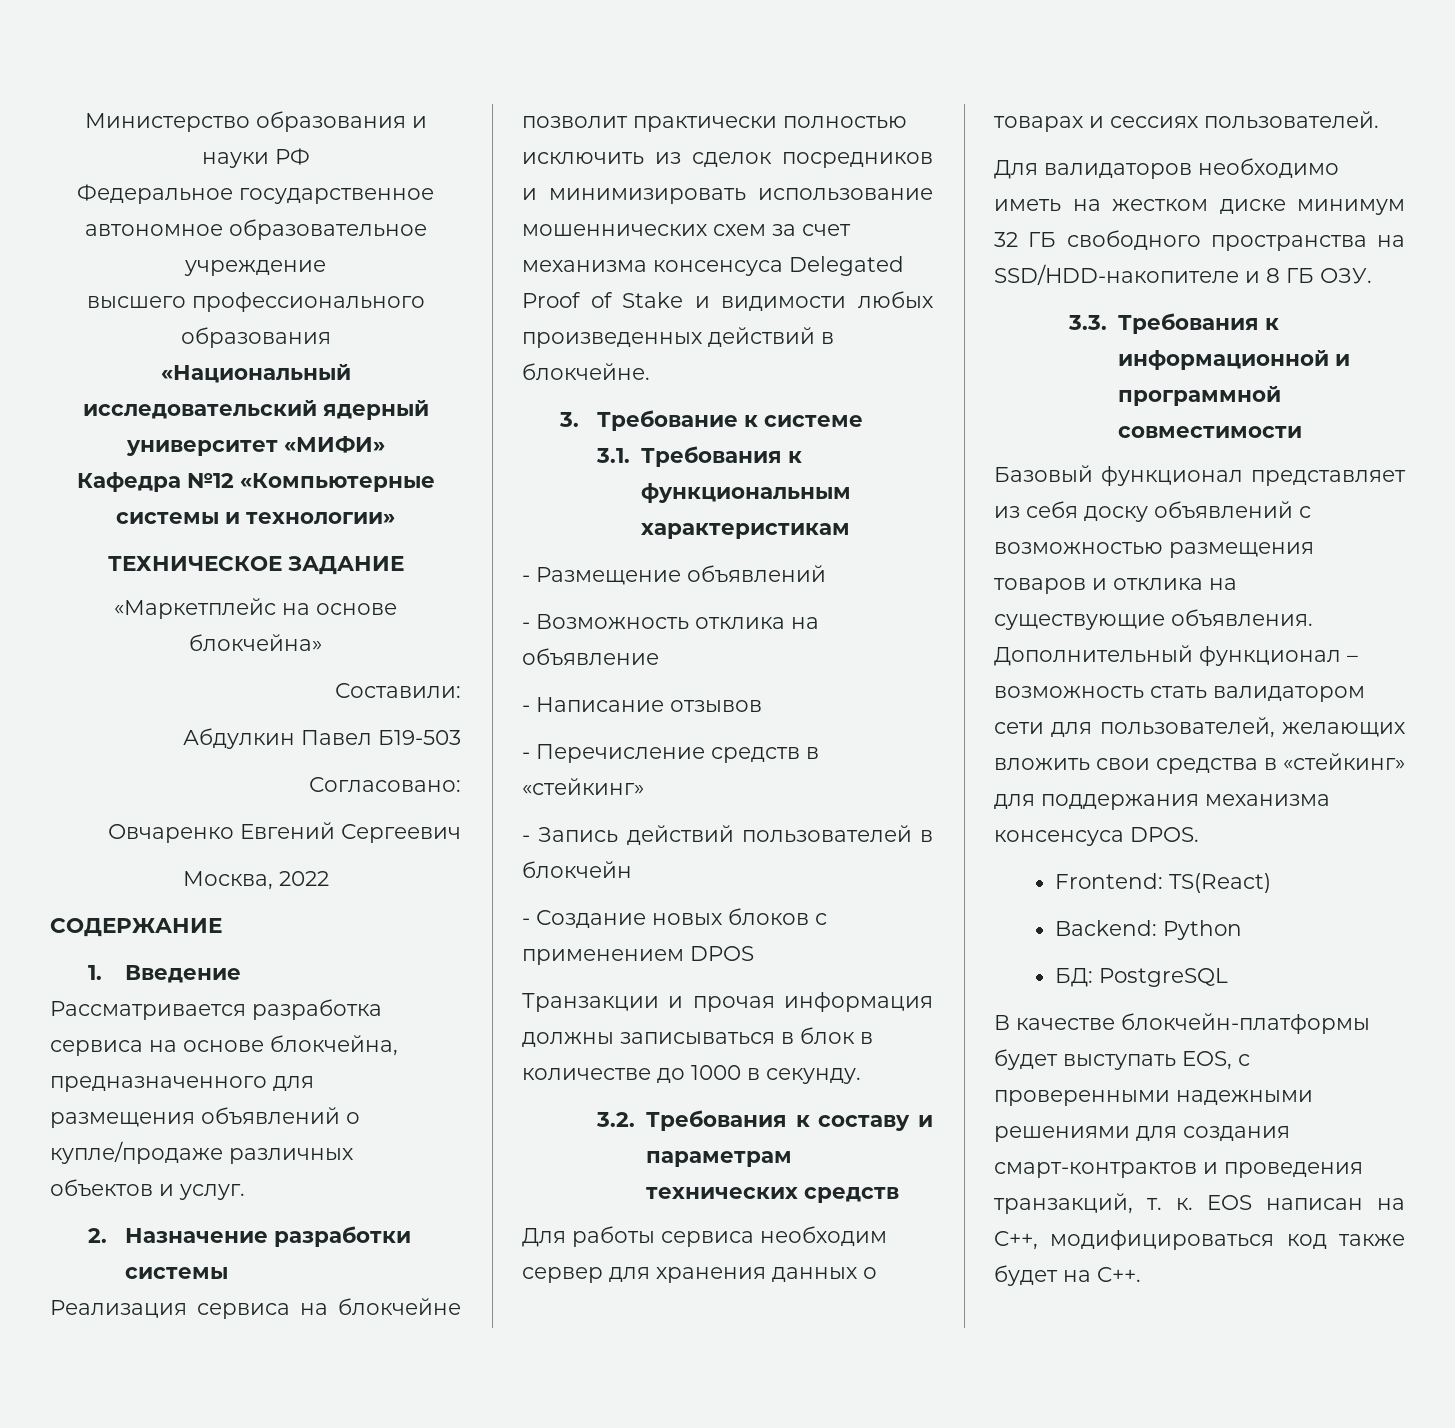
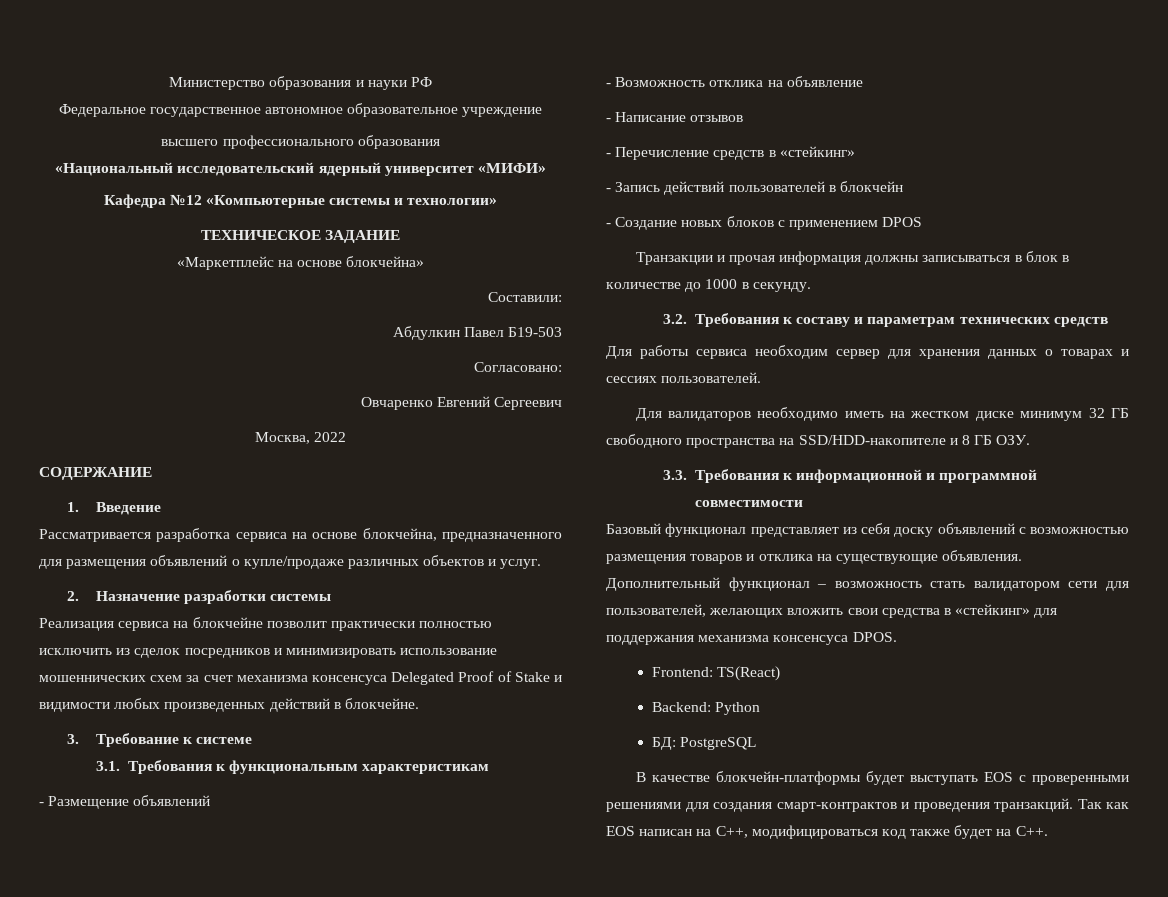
- В качестве блокчейн-платформы будет выступать EOS, с проверенными надежными решениями для создания смарт-контрактов и проведения транзакций, т. к. EOS написан на C++, модифицироваться код также будет на C++.
+ В качестве блокчейн-платформы будет выступать EOS с проверенными решениями для создания смарт-контрактов и проведения транзакций. Так как EOS написан на C++, модифицироваться код также будет на C++.

